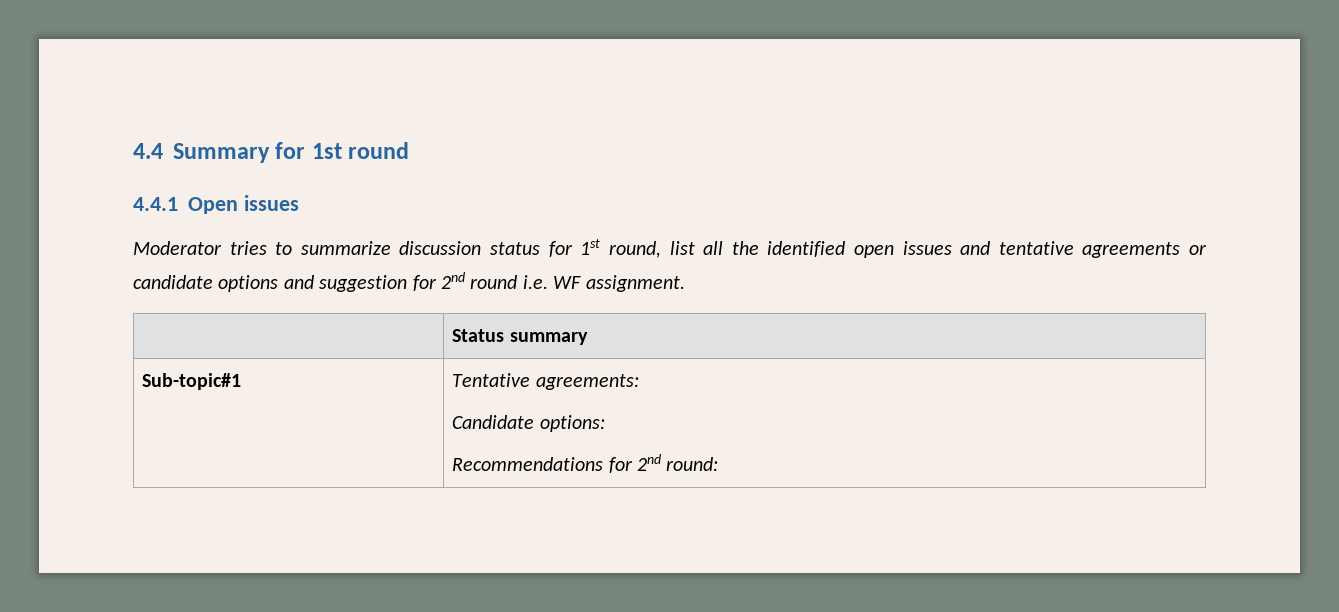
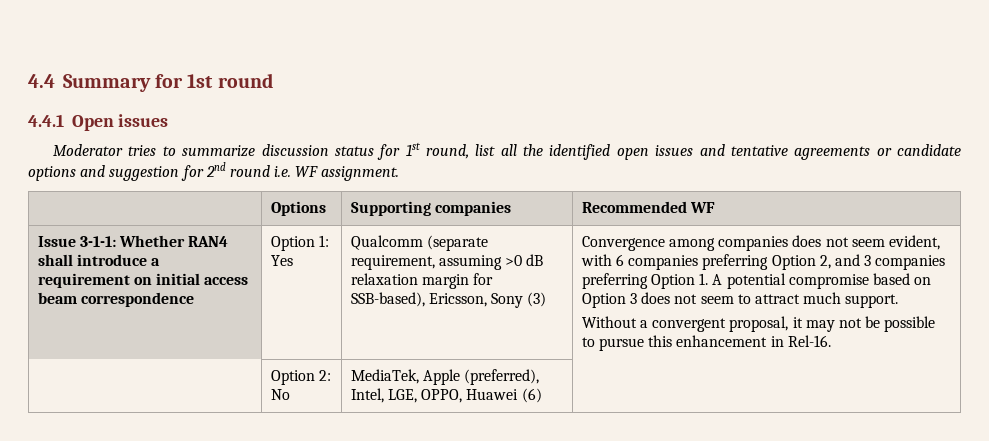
- | Status summary
- Sub-topic#1 | Tentative agreements:
- Candidate options:
- Recommendations for 2nd round:
+ | Options | Supporting companies | Recommended WF
+ Issue 3-1-1: Whether RAN4 shall introduce a requirement on initial access beam correspondence | Option 1: Yes | Qualcomm (separate requirement, assuming >0 dB relaxation margin for SSB-based), Ericsson, Sony (3) | Convergence among companies does not seem evident, with 6 companies preferring Option 2, and 3 companies preferring Option 1. A potential compromise based on Option 3 does not seem to attract much support.
+ Without a convergent proposal, it may not be possible to pursue this enhancement in Rel-16.
+ | Option 2: No | MediaTek, Apple (preferred), Intel, LGE, OPPO, Huawei (6) |

